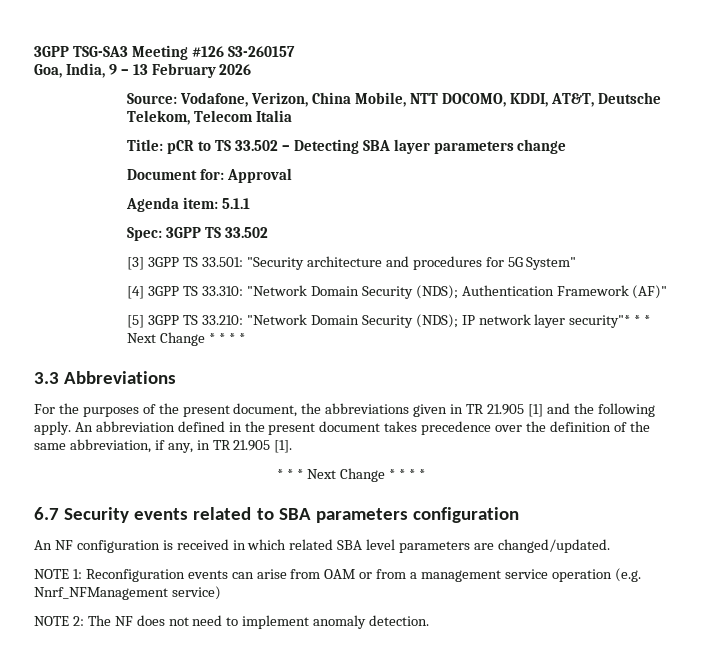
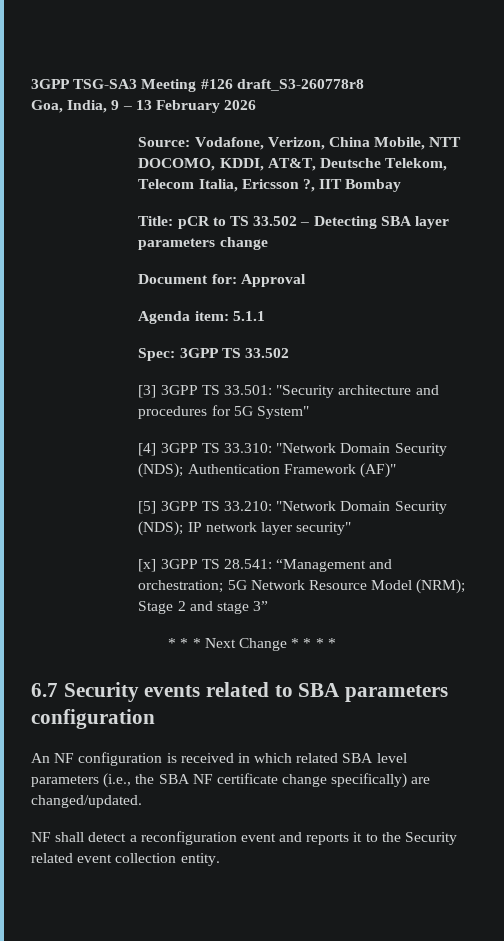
- 3GPP TSG-SA3 Meeting #126 S3-260157
+ 3GPP TSG-SA3 Meeting #126 draft_S3-260778r8
- Source: Vodafone, Verizon, China Mobile, NTT DOCOMO, KDDI, AT&T, Deutsche Telekom, Telecom Italia
+ Source: Vodafone, Verizon, China Mobile, NTT DOCOMO, KDDI, AT&T, Deutsche Telekom, Telecom Italia, Ericsson ?, IIT Bombay
- [5] 3GPP TS 33.210: "Network Domain Security (NDS); IP network layer security"* * * Next Change * * * *
- 3.3 Abbreviations
- For the purposes of the present document, the abbreviations given in TR 21.905 [1] and the following apply. An abbreviation defined in the present document takes precedence over the definition of the same abbreviation, if any, in TR 21.905 [1].
+ [5] 3GPP TS 33.210: "Network Domain Security (NDS); IP network layer security"
+ [x] 3GPP TS 28.541: “Management and orchestration; 5G Network Resource Model (NRM); Stage 2 and stage 3”
- An NF configuration is received in which related SBA level parameters are changed/updated.
- NOTE 1: Reconfiguration events can arise from OAM or from a management service operation (e.g. Nnrf_NFManagement service)
- NOTE 2: The NF does not need to implement anomaly detection.
+ An NF configuration is received in which related SBA level parameters (i.e., the SBA NF certificate change specifically) are changed/updated.
+ NF shall detect a reconfiguration event and reports it to the Security related event collection entity.

